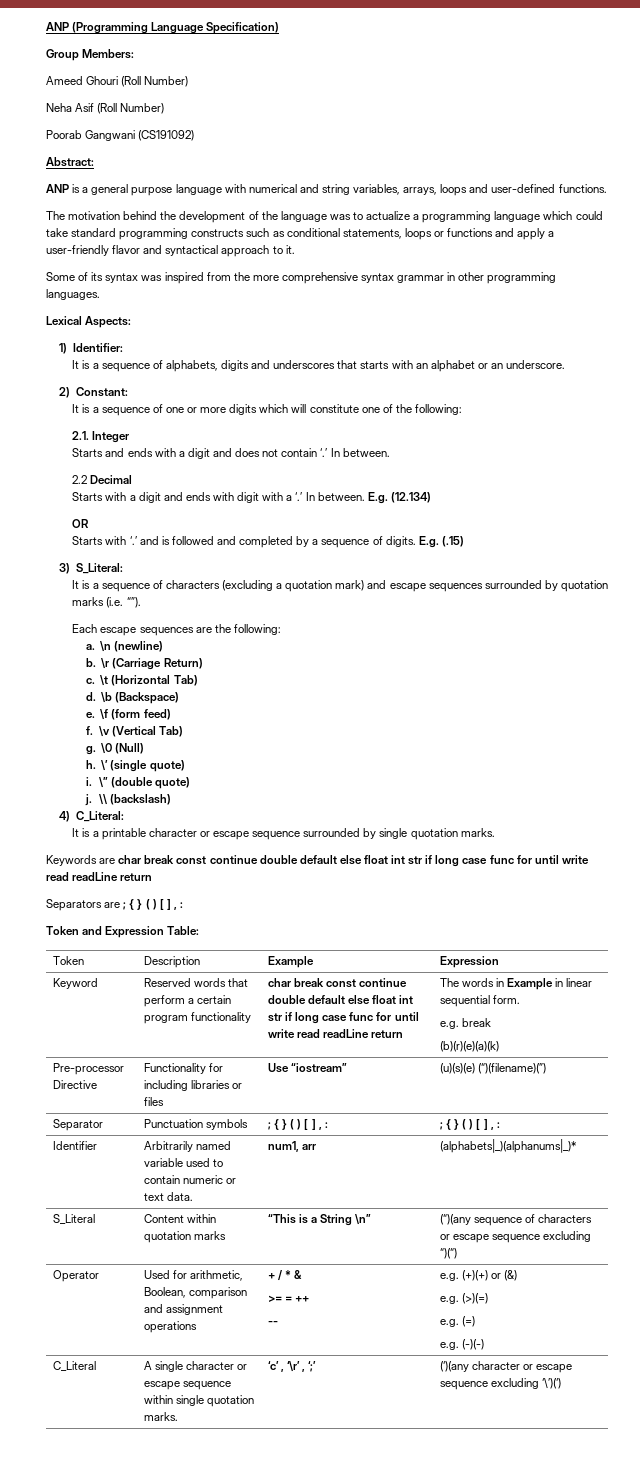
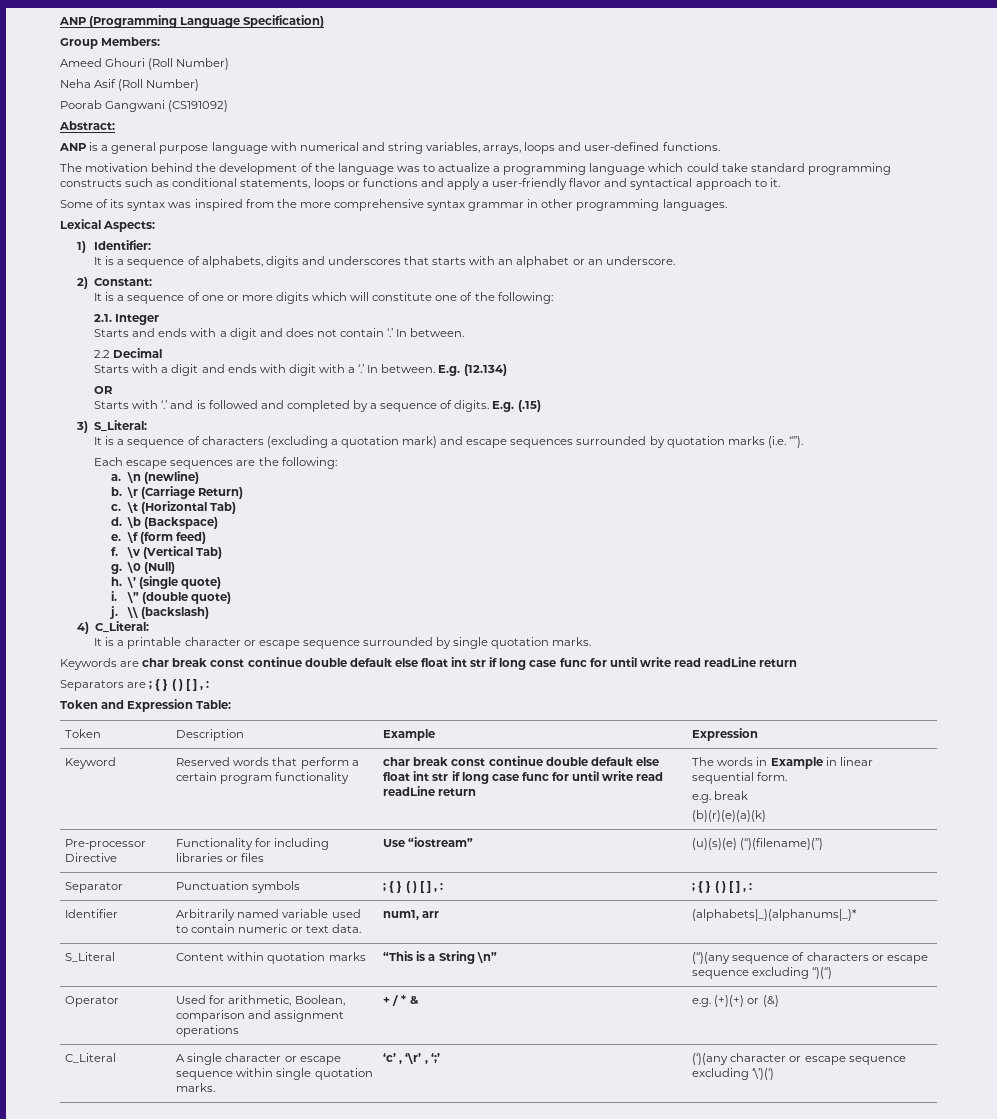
- Operator | Used for arithmetic, Boolean, comparison and assignment operations | + / * &
- >= = ++
- -- | e.g. (+)(+) or (&)
- e.g. (>)(=)
- e.g. (=)
- e.g. (-)(-)
+ Operator | Used for arithmetic, Boolean, comparison and assignment operations | + / * & | e.g. (+)(+) or (&)

